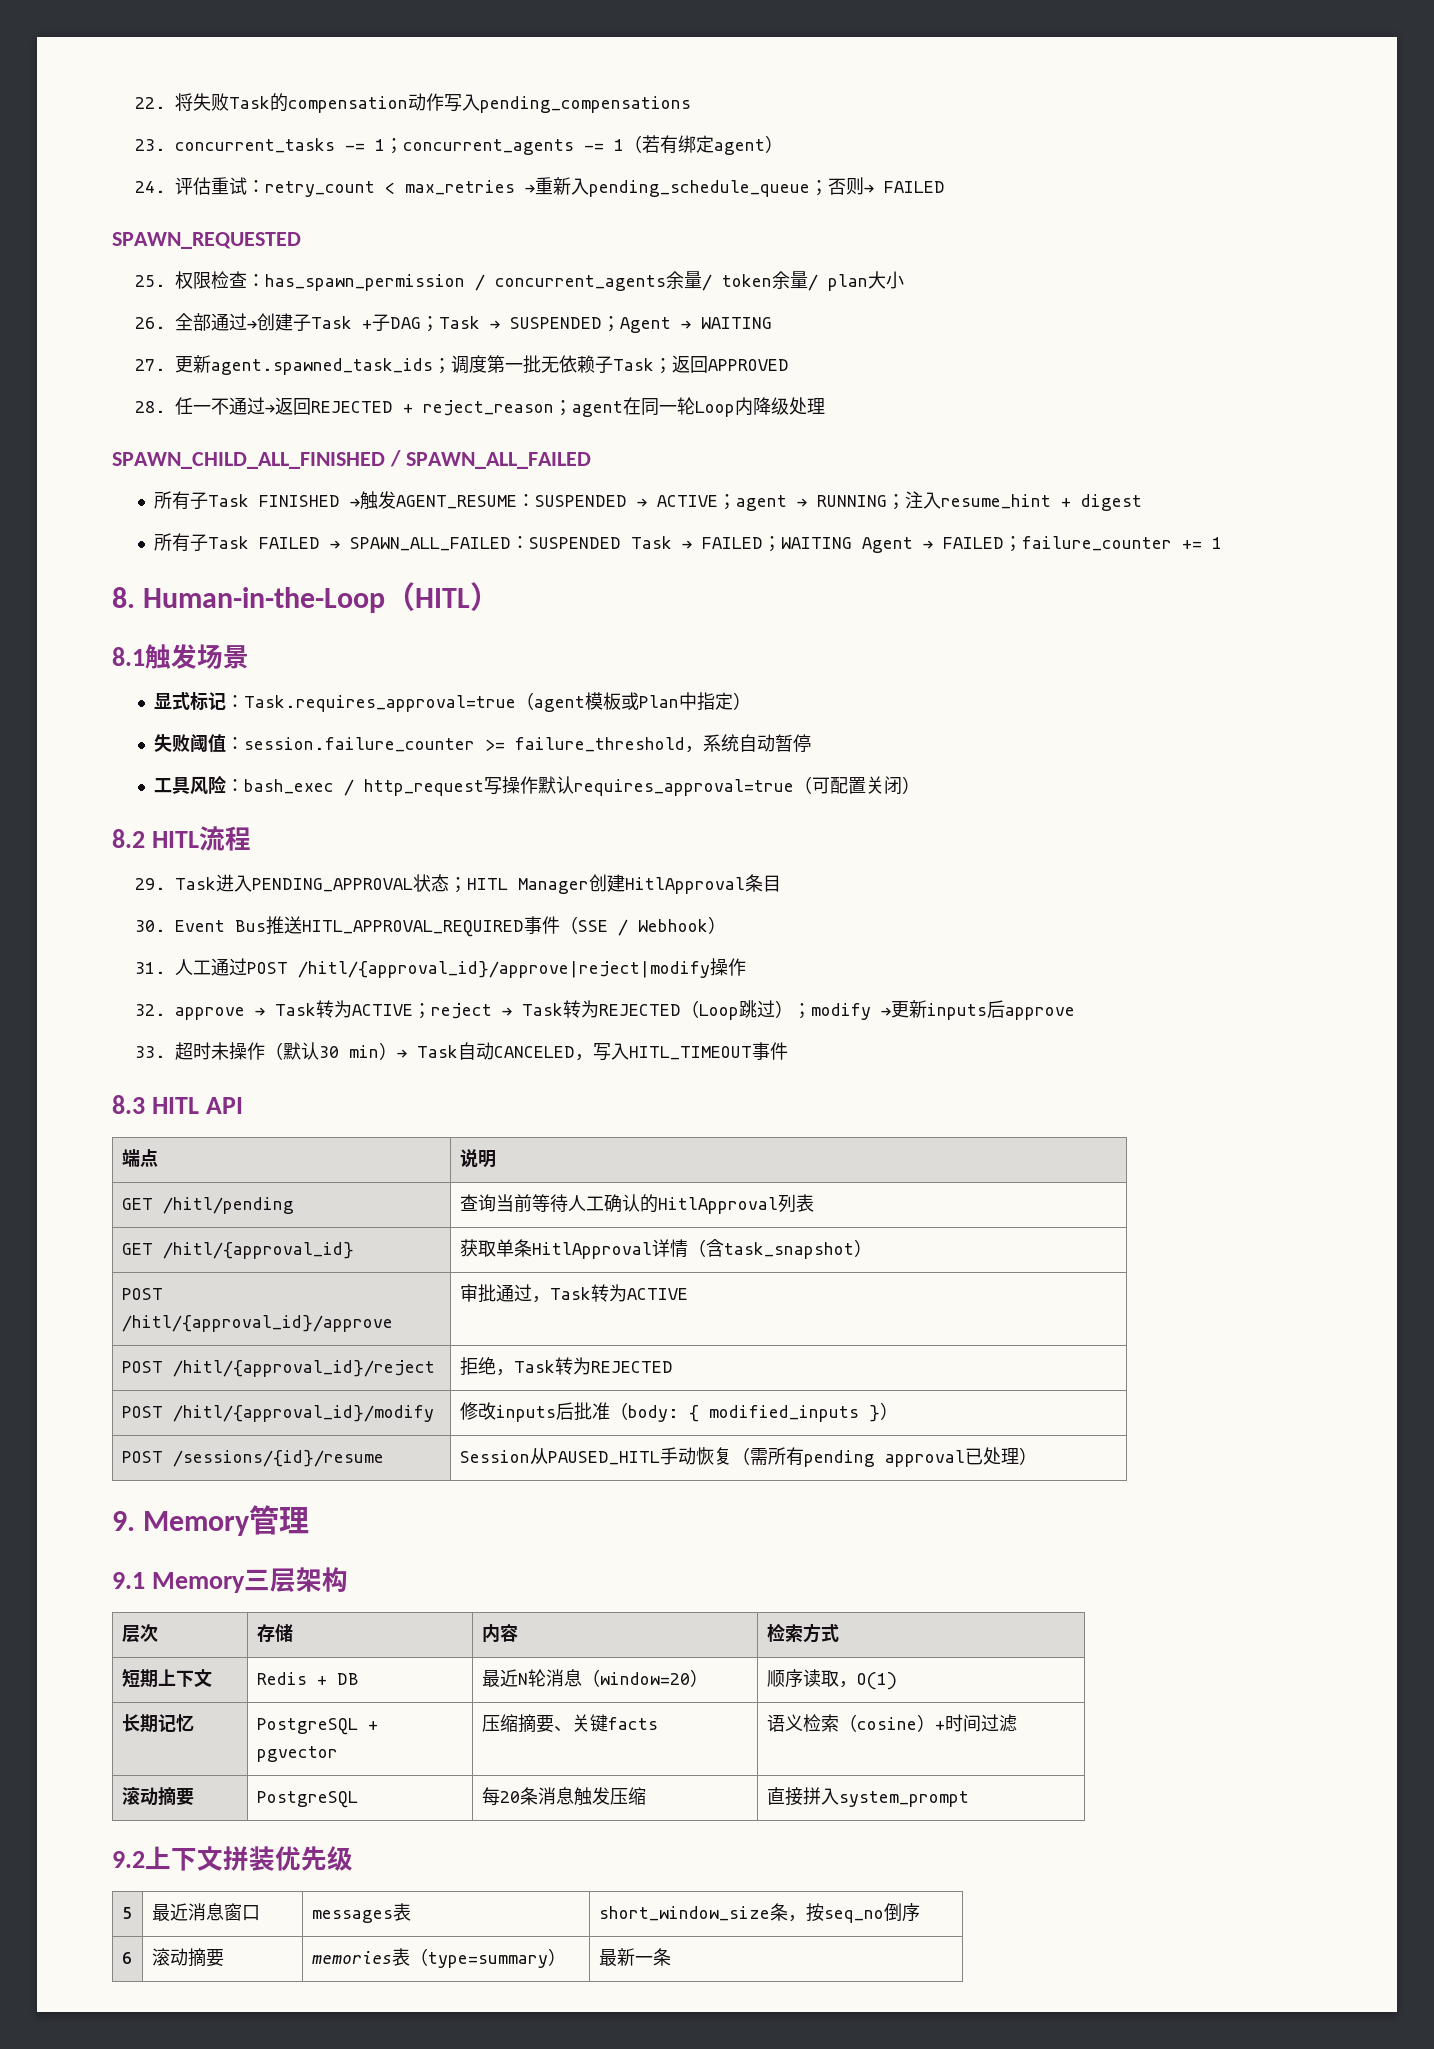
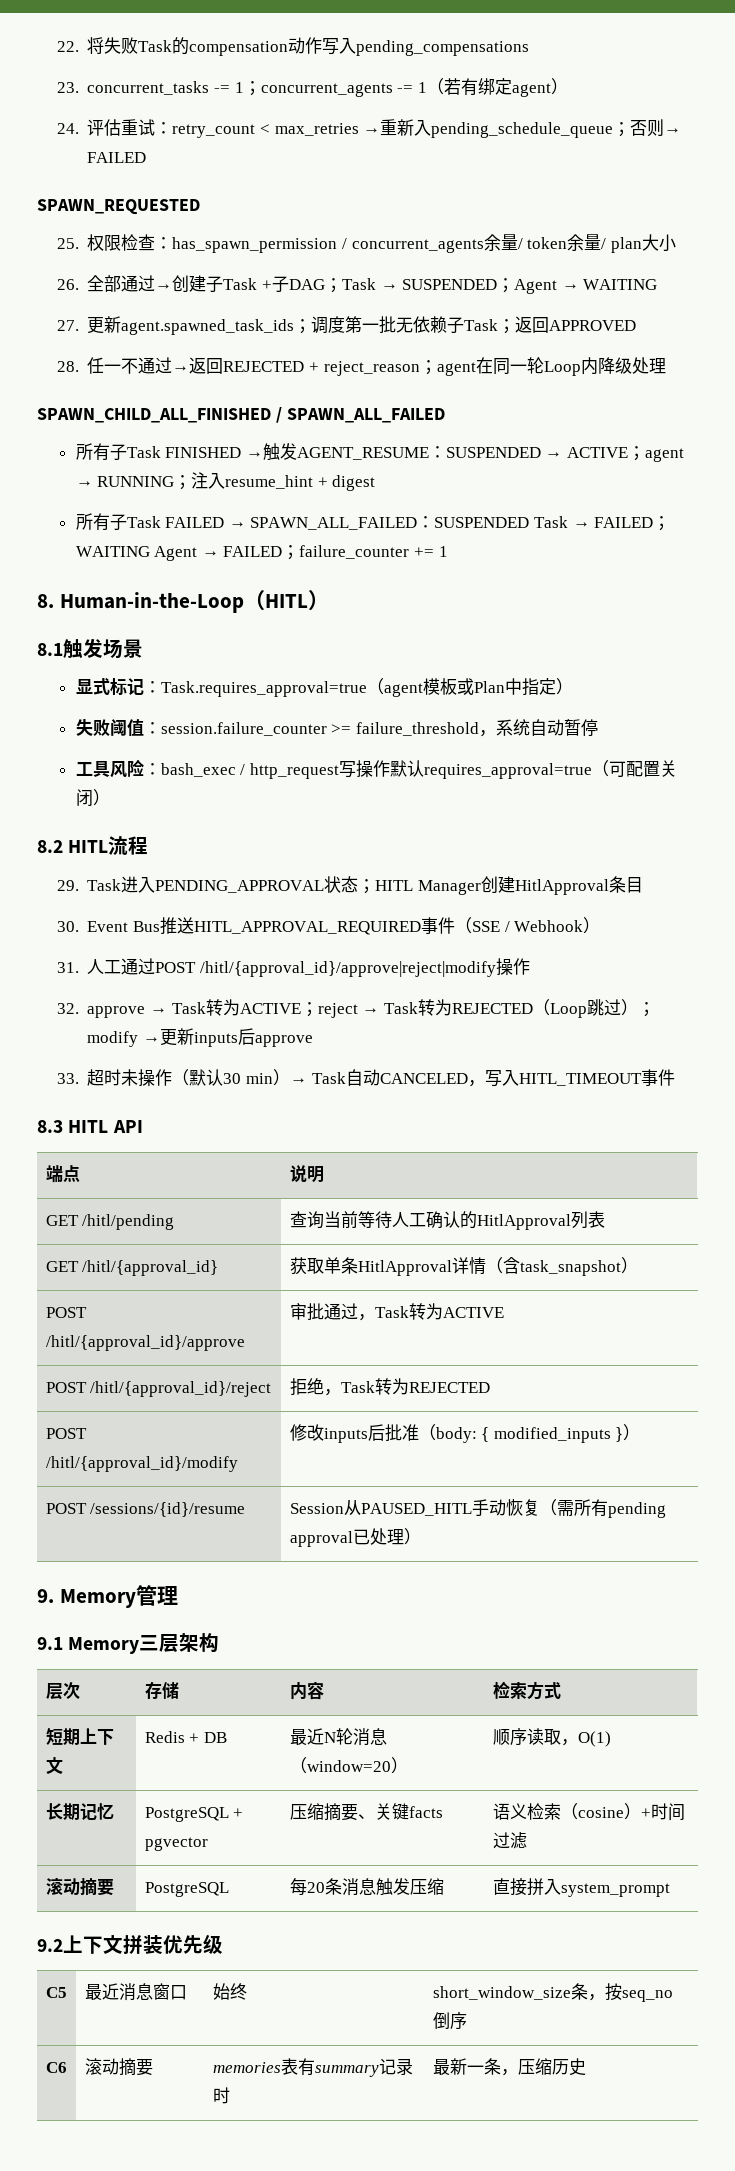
- 5 | 最近消息窗口 | messages表 | short_window_size条，按seq_no倒序
+ C5 | 最近消息窗口 | 始终 | short_window_size条，按seq_no倒序
- 6 | 滚动摘要 | memories表（type=summary） | 最新一条
+ C6 | 滚动摘要 | memories表有summary记录时 | 最新一条，压缩历史

